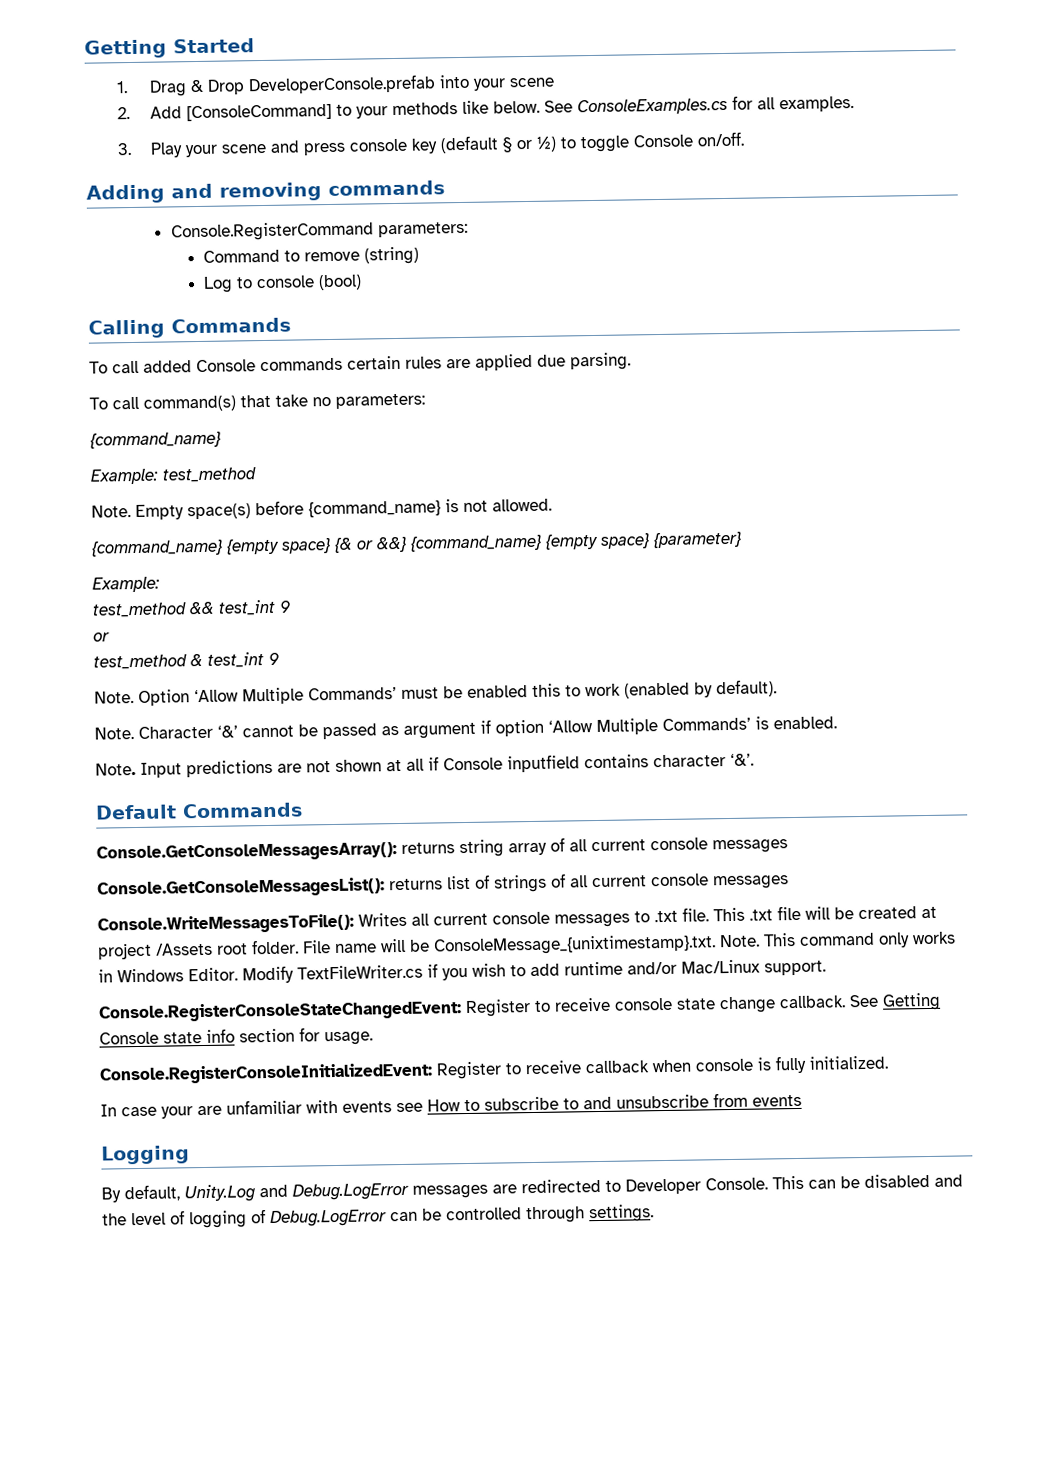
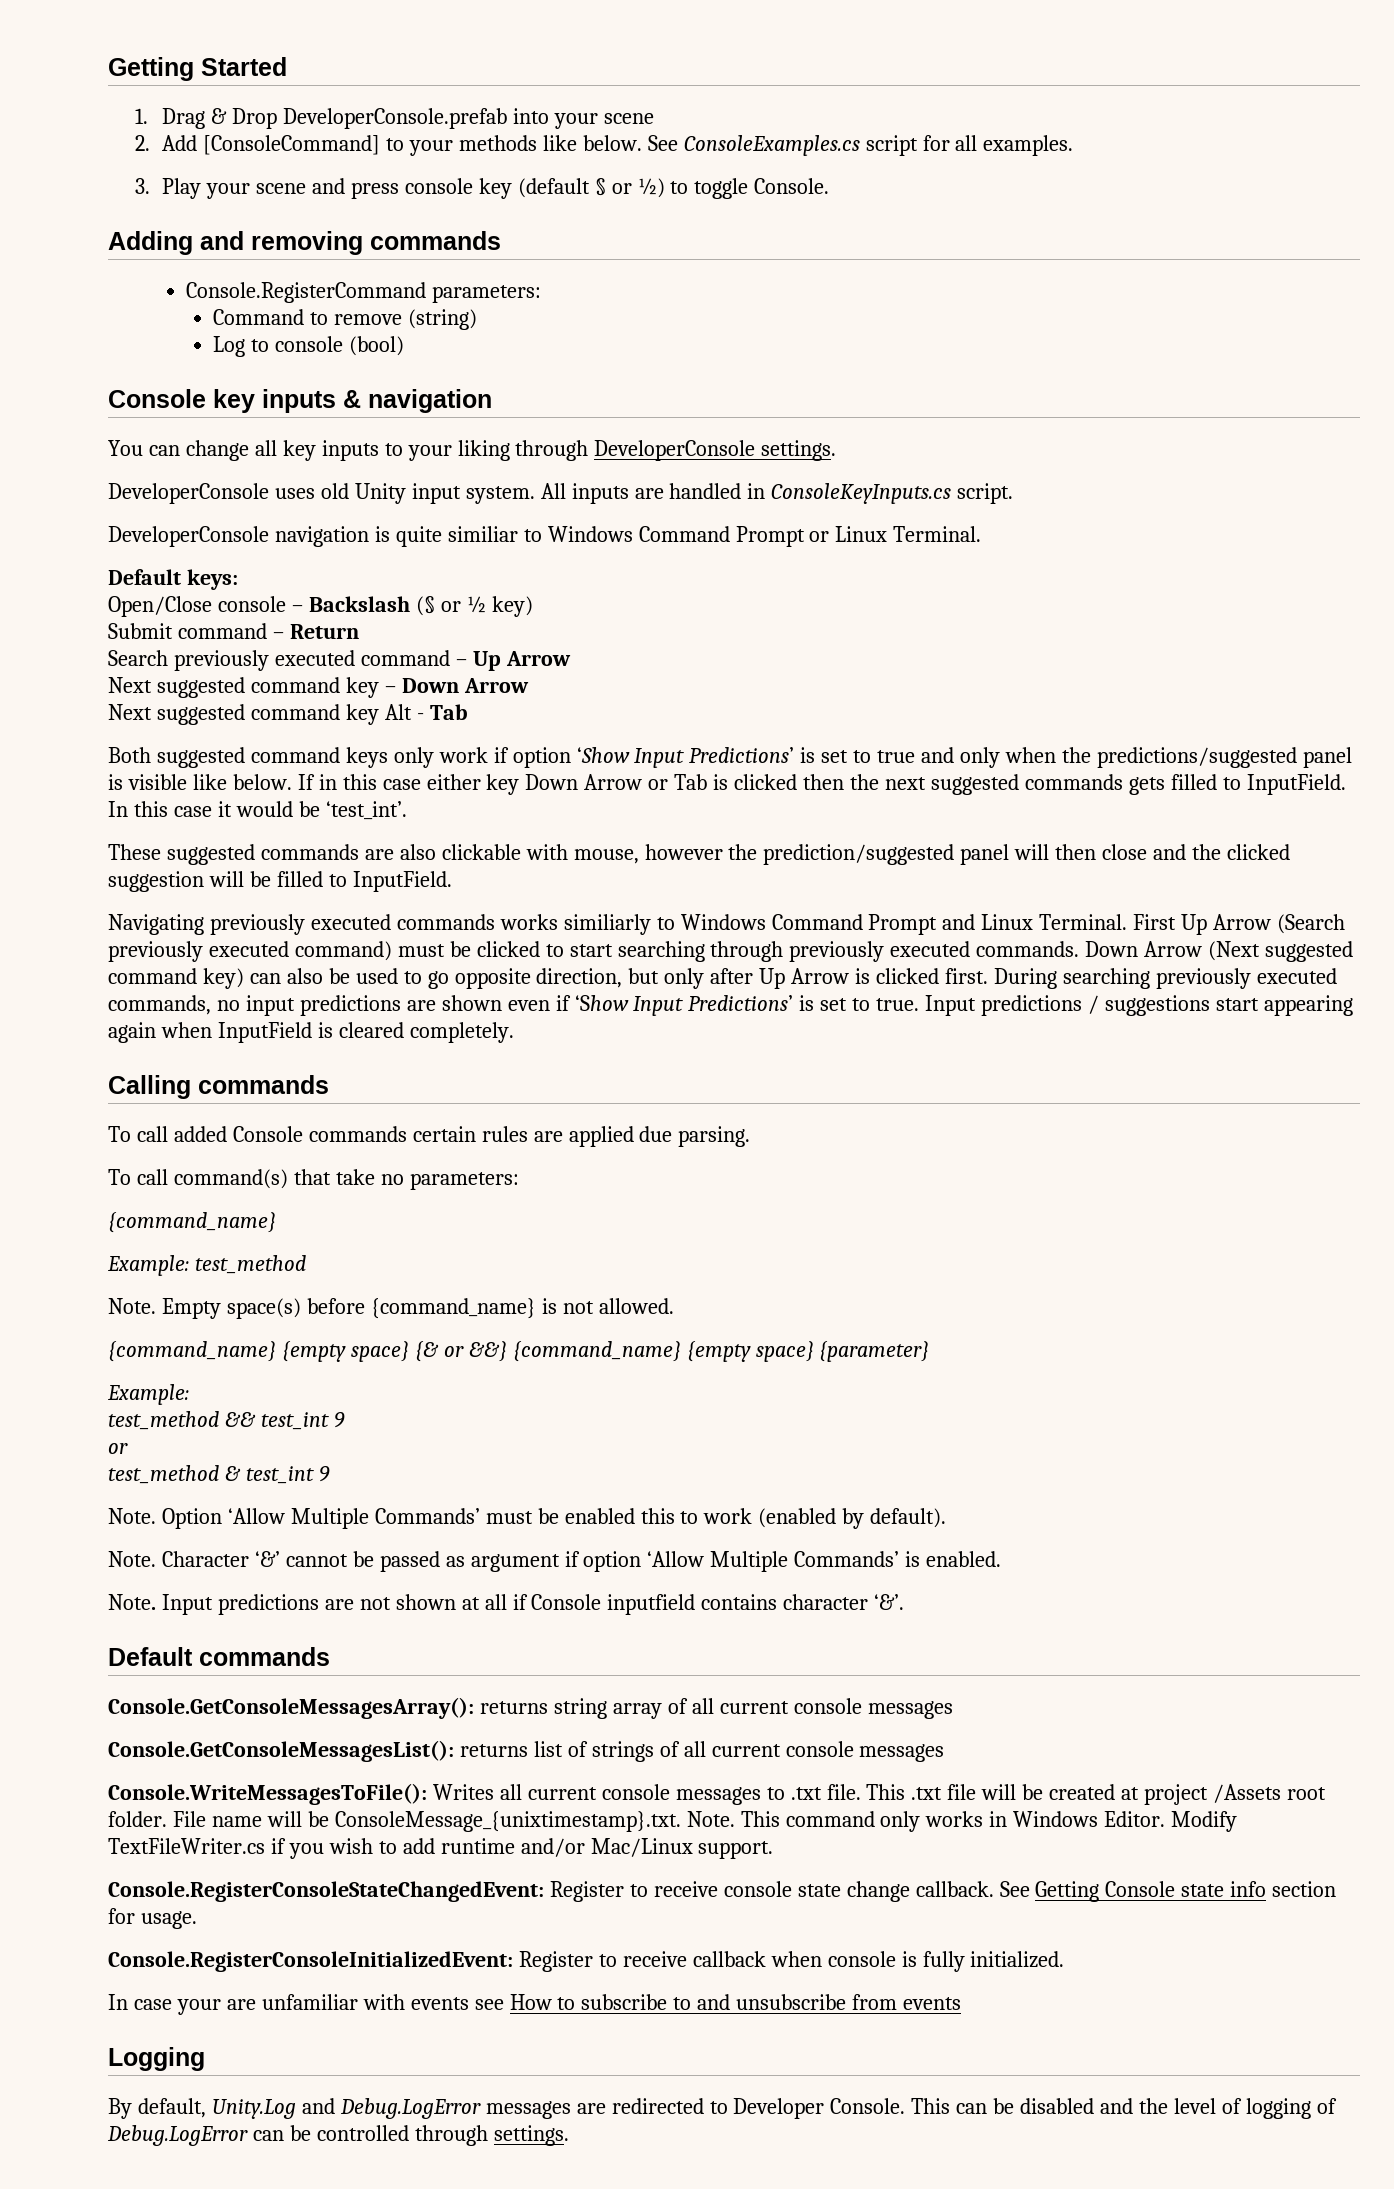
- See ConsoleExamples.cs for all examples.
+ See ConsoleExamples.cs script for all examples.
- 3. Play your scene and press console key (default § or ½) to toggle Console on/off.
+ 3. Play your scene and press console key (default § or ½) to toggle Console.
+ Console key inputs & navigation
+ You can change all key inputs to your liking through DeveloperConsole settings.
+ DeveloperConsole uses old Unity input system. All inputs are handled in ConsoleKeyInputs.cs script.
+ DeveloperConsole navigation is quite similiar to Windows Command Prompt or Linux Terminal.
+ Default keys:
+ Open/Close console – Backslash (§ or ½ key)
+ Submit command – Return
+ Search previously executed command – Up Arrow
+ Next suggested command key – Down Arrow
+ Next suggested command key Alt - Tab
+ Both suggested command keys only work if option ‘Show Input Predictions’ is set to true and only when the predictions/suggested panel is visible like below. If in this case either key Down Arrow or Tab is clicked then the next suggested commands gets filled to InputField. In this case it would be ‘test_int’.
+ These suggested commands are also clickable with mouse, however the prediction/suggested panel will then close and the clicked suggestion will be filled to InputField.
+ Navigating previously executed commands works similiarly to Windows Command Prompt and Linux Terminal. First Up Arrow (Search previously executed command) must be clicked to start searching through previously executed commands. Down Arrow (Next suggested command key) can also be used to go opposite direction, but only after Up Arrow is clicked first. During searching previously executed commands, no input predictions are shown even if ‘Show Input Predictions’ is set to true. Input predictions / suggestions start appearing again when InputField is cleared completely.
- Calling Commands
+ Calling commands
- Default Commands
+ Default commands

